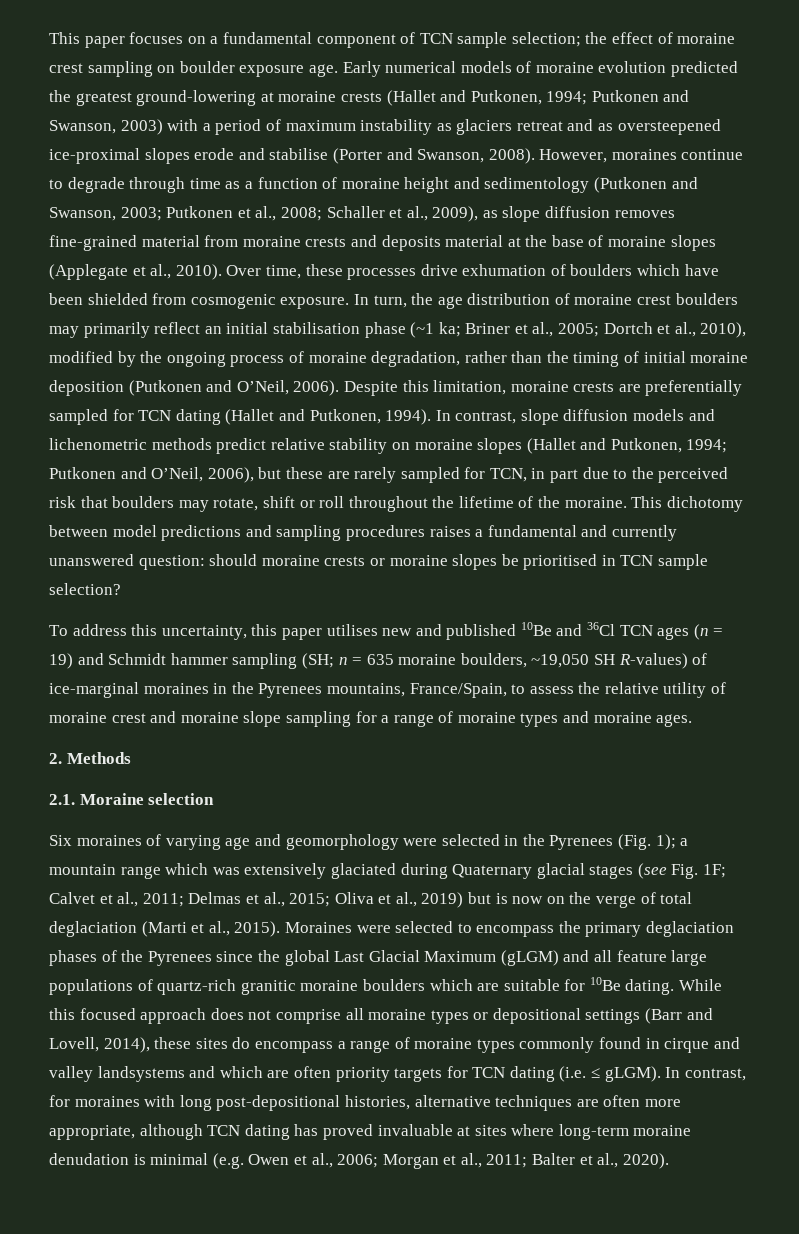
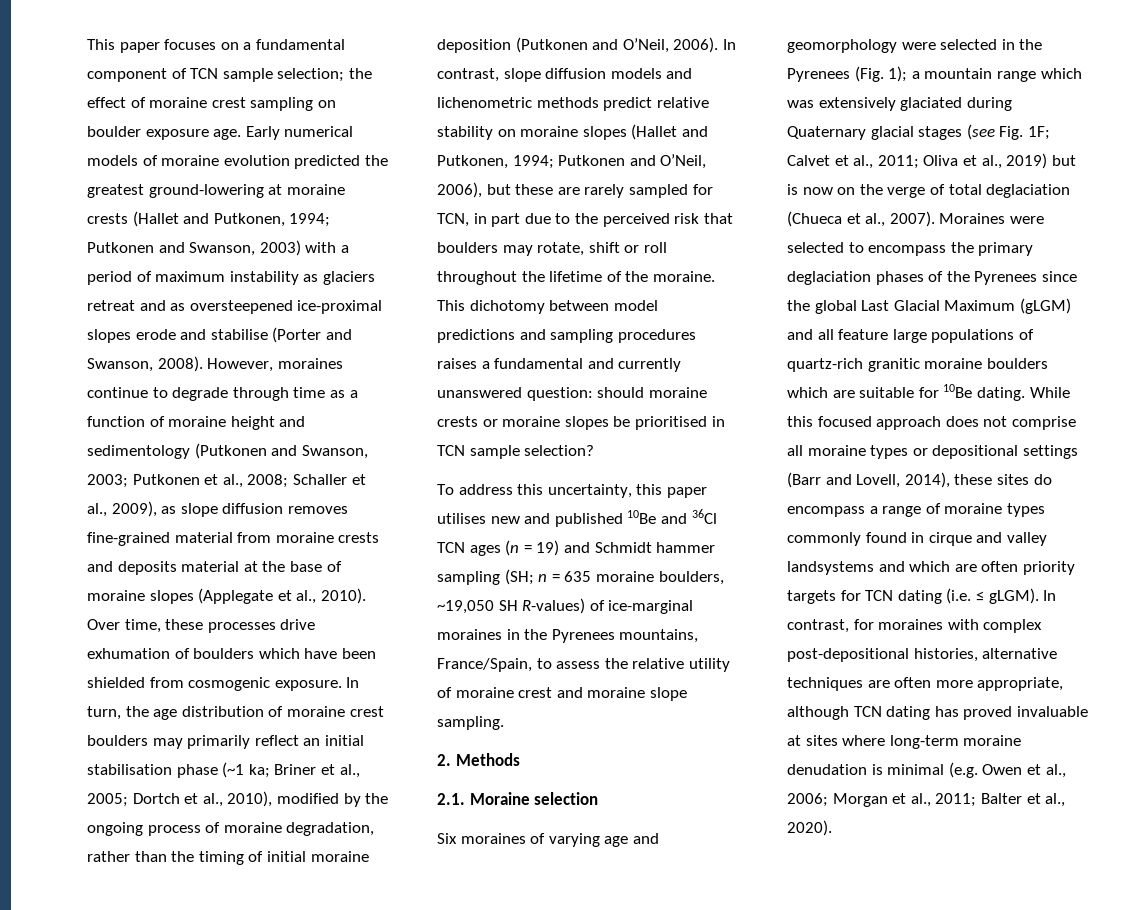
- Despite this limitation, moraine crests are preferentially sampled for TCN dating (Hallet and Putkonen, 1994).
- To address this uncertainty, this paper utilises new and published 10Be and 36Cl TCN ages (n = 19) and Schmidt hammer sampling (SH; n = 635 moraine boulders, ~19,050 SH R-values) of ice-marginal moraines in the Pyrenees mountains, France/Spain, to assess the relative utility of moraine crest and moraine slope sampling for a range of moraine types and moraine ages.
+ To address this uncertainty, this paper utilises new and published 10Be and 36Cl TCN ages (n = 19) and Schmidt hammer sampling (SH; n = 635 moraine boulders, ~19,050 SH R-values) of ice-marginal moraines in the Pyrenees mountains, France/Spain, to assess the relative utility of moraine crest and moraine slope sampling.
- Six moraines of varying age and geomorphology were selected in the Pyrenees (Fig. 1); a mountain range which was extensively glaciated during Quaternary glacial stages (see Fig. 1F; Calvet et al., 2011; Delmas et al., 2015; Oliva et al., 2019) but is now on the verge of total deglaciation (Marti et al., 2015).
+ Six moraines of varying age and geomorphology were selected in the Pyrenees (Fig. 1); a mountain range which was extensively glaciated during Quaternary glacial stages (see Fig. 1F; Calvet et al., 2011; Oliva et al., 2019) but is now on the verge of total deglaciation (Chueca et al., 2007).
- In contrast, for moraines with long post-depositional histories, alternative techniques are often more appropriate, although TCN dating has proved invaluable at sites where long-term moraine denudation is minimal (e.g. Owen et al., 2006; Morgan et al., 2011; Balter et al., 2020).
+ In contrast, for moraines with complex post-depositional histories, alternative techniques are often more appropriate, although TCN dating has proved invaluable at sites where long-term moraine denudation is minimal (e.g. Owen et al., 2006; Morgan et al., 2011; Balter et al., 2020).

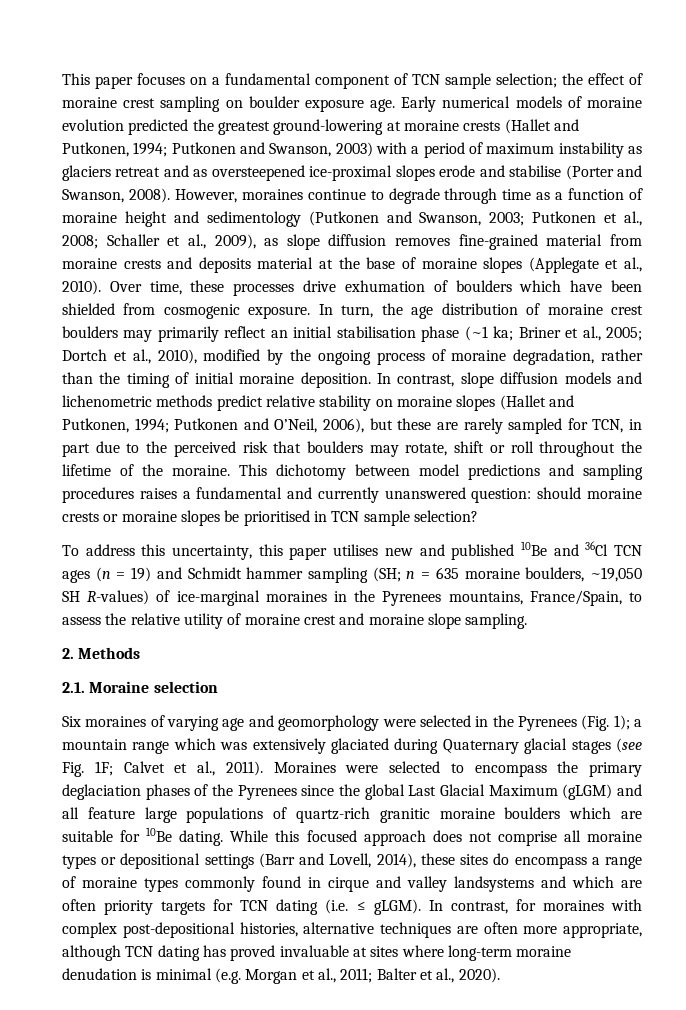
- In turn, the age distribution of moraine crest boulders may primarily reflect an initial stabilisation phase (~1 ka; Briner et al., 2005; Dortch et al., 2010), modified by the ongoing process of moraine degradation, rather than the timing of initial moraine deposition (Putkonen and O’Neil, 2006).
+ In turn, the age distribution of moraine crest boulders may primarily reflect an initial stabilisation phase (~1 ka; Briner et al., 2005; Dortch et al., 2010), modified by the ongoing process of moraine degradation, rather than the timing of initial moraine deposition.
- Six moraines of varying age and geomorphology were selected in the Pyrenees (Fig. 1); a mountain range which was extensively glaciated during Quaternary glacial stages (see Fig. 1F; Calvet et al., 2011; Oliva et al., 2019) but is now on the verge of total deglaciation (Chueca et al., 2007).
+ Six moraines of varying age and geomorphology were selected in the Pyrenees (Fig. 1); a mountain range which was extensively glaciated during Quaternary glacial stages (see Fig. 1F; Calvet et al., 2011).
- In contrast, for moraines with complex post-depositional histories, alternative techniques are often more appropriate, although TCN dating has proved invaluable at sites where long-term moraine denudation is minimal (e.g. Owen et al., 2006; Morgan et al., 2011; Balter et al., 2020).
+ In contrast, for moraines with complex post-depositional histories, alternative techniques are often more appropriate, although TCN dating has proved invaluable at sites where long-term moraine denudation is minimal (e.g. Morgan et al., 2011; Balter et al., 2020).

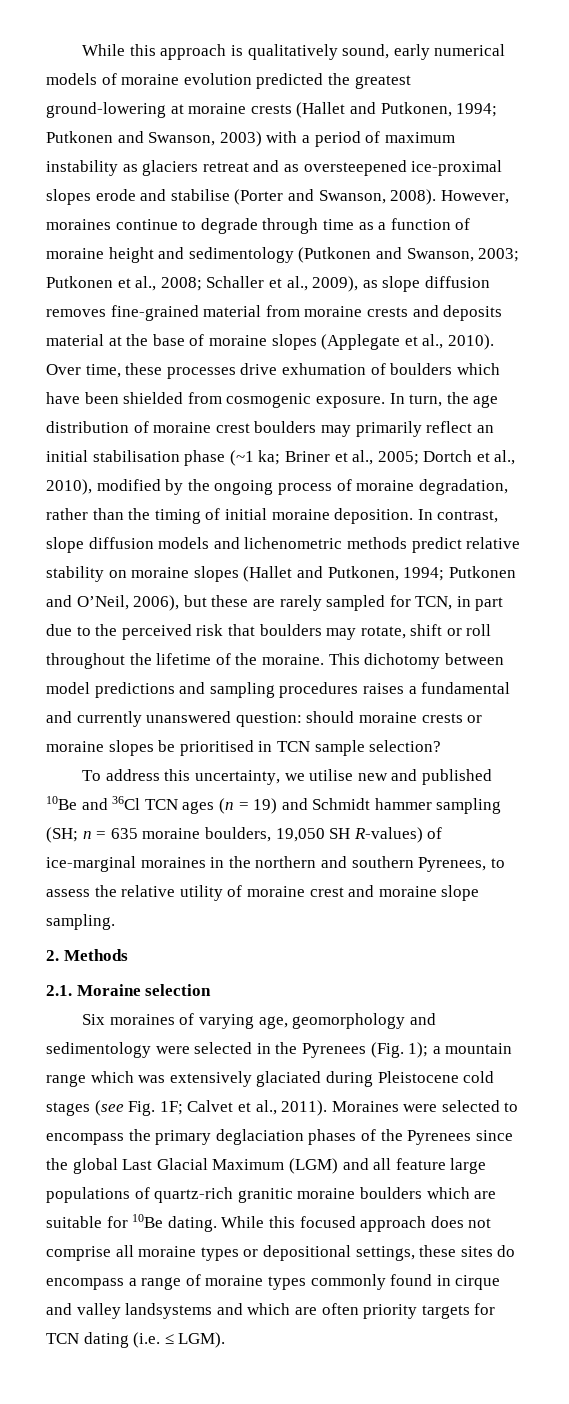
- This paper focuses on a fundamental component of TCN sample selection; the effect of moraine crest sampling on boulder exposure age. Early numerical models of moraine evolution predicted the greatest ground-lowering at moraine crests (Hallet and Putkonen, 1994; Putkonen and Swanson, 2003) with a period of maximum instability as glaciers retreat and as oversteepened ice-proximal slopes erode and stabilise (Porter and Swanson, 2008).
+ While this approach is qualitatively sound, early numerical models of moraine evolution predicted the greatest ground-lowering at moraine crests (Hallet and Putkonen, 1994; Putkonen and Swanson, 2003) with a period of maximum instability as glaciers retreat and as oversteepened ice-proximal slopes erode and stabilise (Porter and Swanson, 2008).
- To address this uncertainty, this paper utilises new and published 10Be and 36Cl TCN ages (n = 19) and Schmidt hammer sampling (SH; n = 635 moraine boulders, ~19,050 SH R-values) of ice-marginal moraines in the Pyrenees mountains, France/Spain, to assess the relative utility of moraine crest and moraine slope sampling.
+ To address this uncertainty, we utilise new and published 10Be and 36Cl TCN ages (n = 19) and Schmidt hammer sampling (SH; n = 635 moraine boulders, 19,050 SH R-values) of ice-marginal moraines in the northern and southern Pyrenees, to assess the relative utility of moraine crest and moraine slope sampling.
- Six moraines of varying age and geomorphology were selected in the Pyrenees (Fig. 1); a mountain range which was extensively glaciated during Quaternary glacial stages (see Fig. 1F; Calvet et al., 2011).
+ Six moraines of varying age, geomorphology and sedimentology were selected in the Pyrenees (Fig. 1); a mountain range which was extensively glaciated during Pleistocene cold stages (see Fig. 1F; Calvet et al., 2011).
- Moraines were selected to encompass the primary deglaciation phases of the Pyrenees since the global Last Glacial Maximum (gLGM) and all feature large populations of quartz-rich granitic moraine boulders which are suitable for 10Be dating.
+ Moraines were selected to encompass the primary deglaciation phases of the Pyrenees since the global Last Glacial Maximum (LGM) and all feature large populations of quartz-rich granitic moraine boulders which are suitable for 10Be dating.
- While this focused approach does not comprise all moraine types or depositional settings (Barr and Lovell, 2014), these sites do encompass a range of moraine types commonly found in cirque and valley landsystems and which are often priority targets for TCN dating (i.e. ≤ gLGM). In contrast, for moraines with complex post-depositional histories, alternative techniques are often more appropriate, although TCN dating has proved invaluable at sites where long-term moraine denudation is minimal (e.g. Morgan et al., 2011; Balter et al., 2020).
+ While this focused approach does not comprise all moraine types or depositional settings, these sites do encompass a range of moraine types commonly found in cirque and valley landsystems and which are often priority targets for TCN dating (i.e. ≤ LGM).

